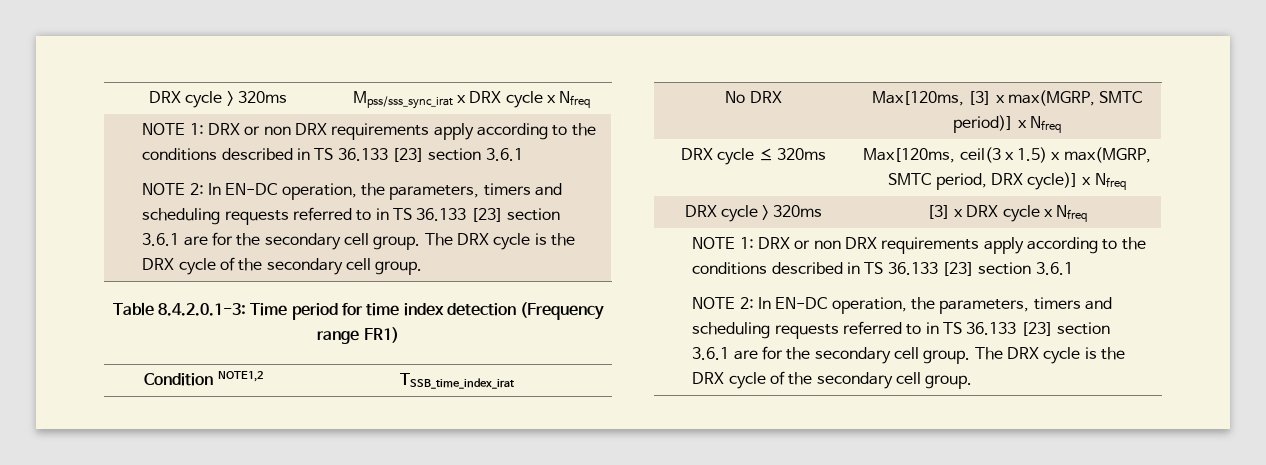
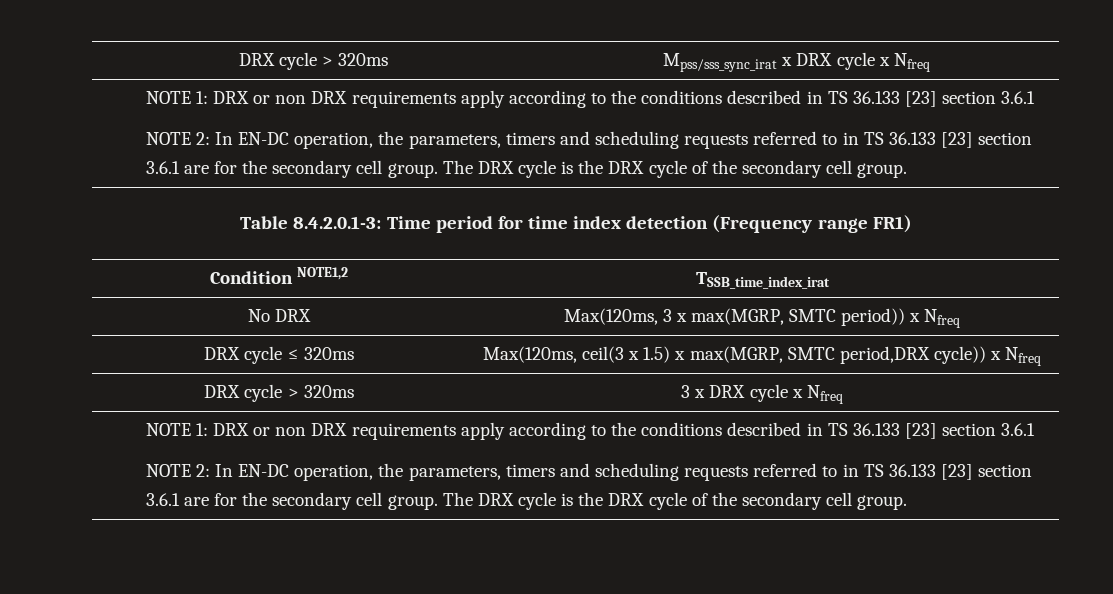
- No DRX | Max[120ms, [3] x max(MGRP, SMTC period)] x Nfreq
+ No DRX | Max(120ms, 3 x max(MGRP, SMTC period)) x Nfreq
- DRX cycle ≤ 320ms | Max[120ms, ceil(3 x 1.5) x max(MGRP, SMTC period, DRX cycle)] x Nfreq
+ DRX cycle ≤ 320ms | Max(120ms, ceil(3 x 1.5) x max(MGRP, SMTC period,DRX cycle)) x Nfreq
- DRX cycle > 320ms | [3] x DRX cycle x Nfreq
+ DRX cycle > 320ms | 3 x DRX cycle x Nfreq

